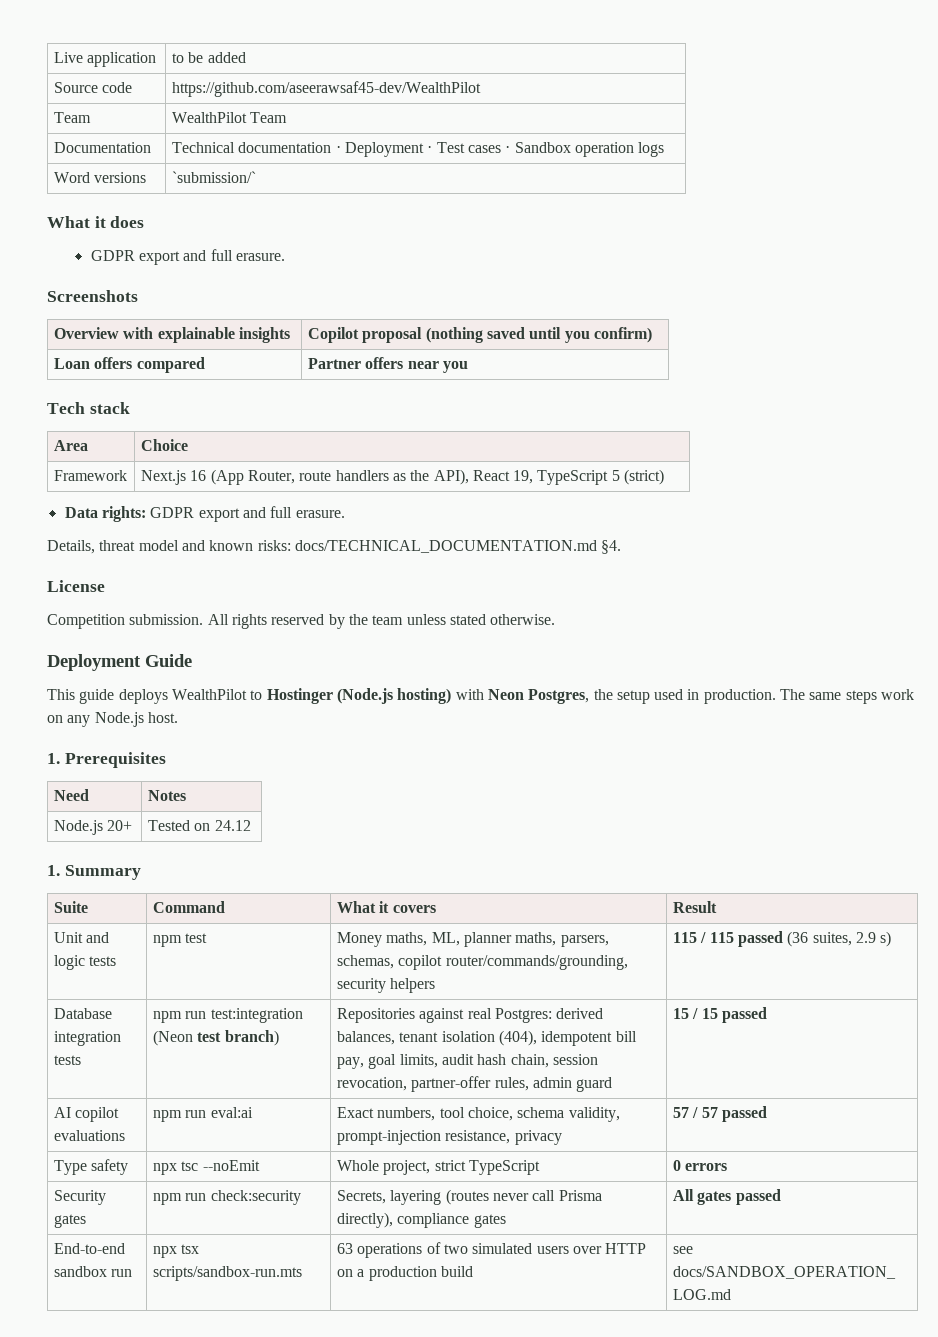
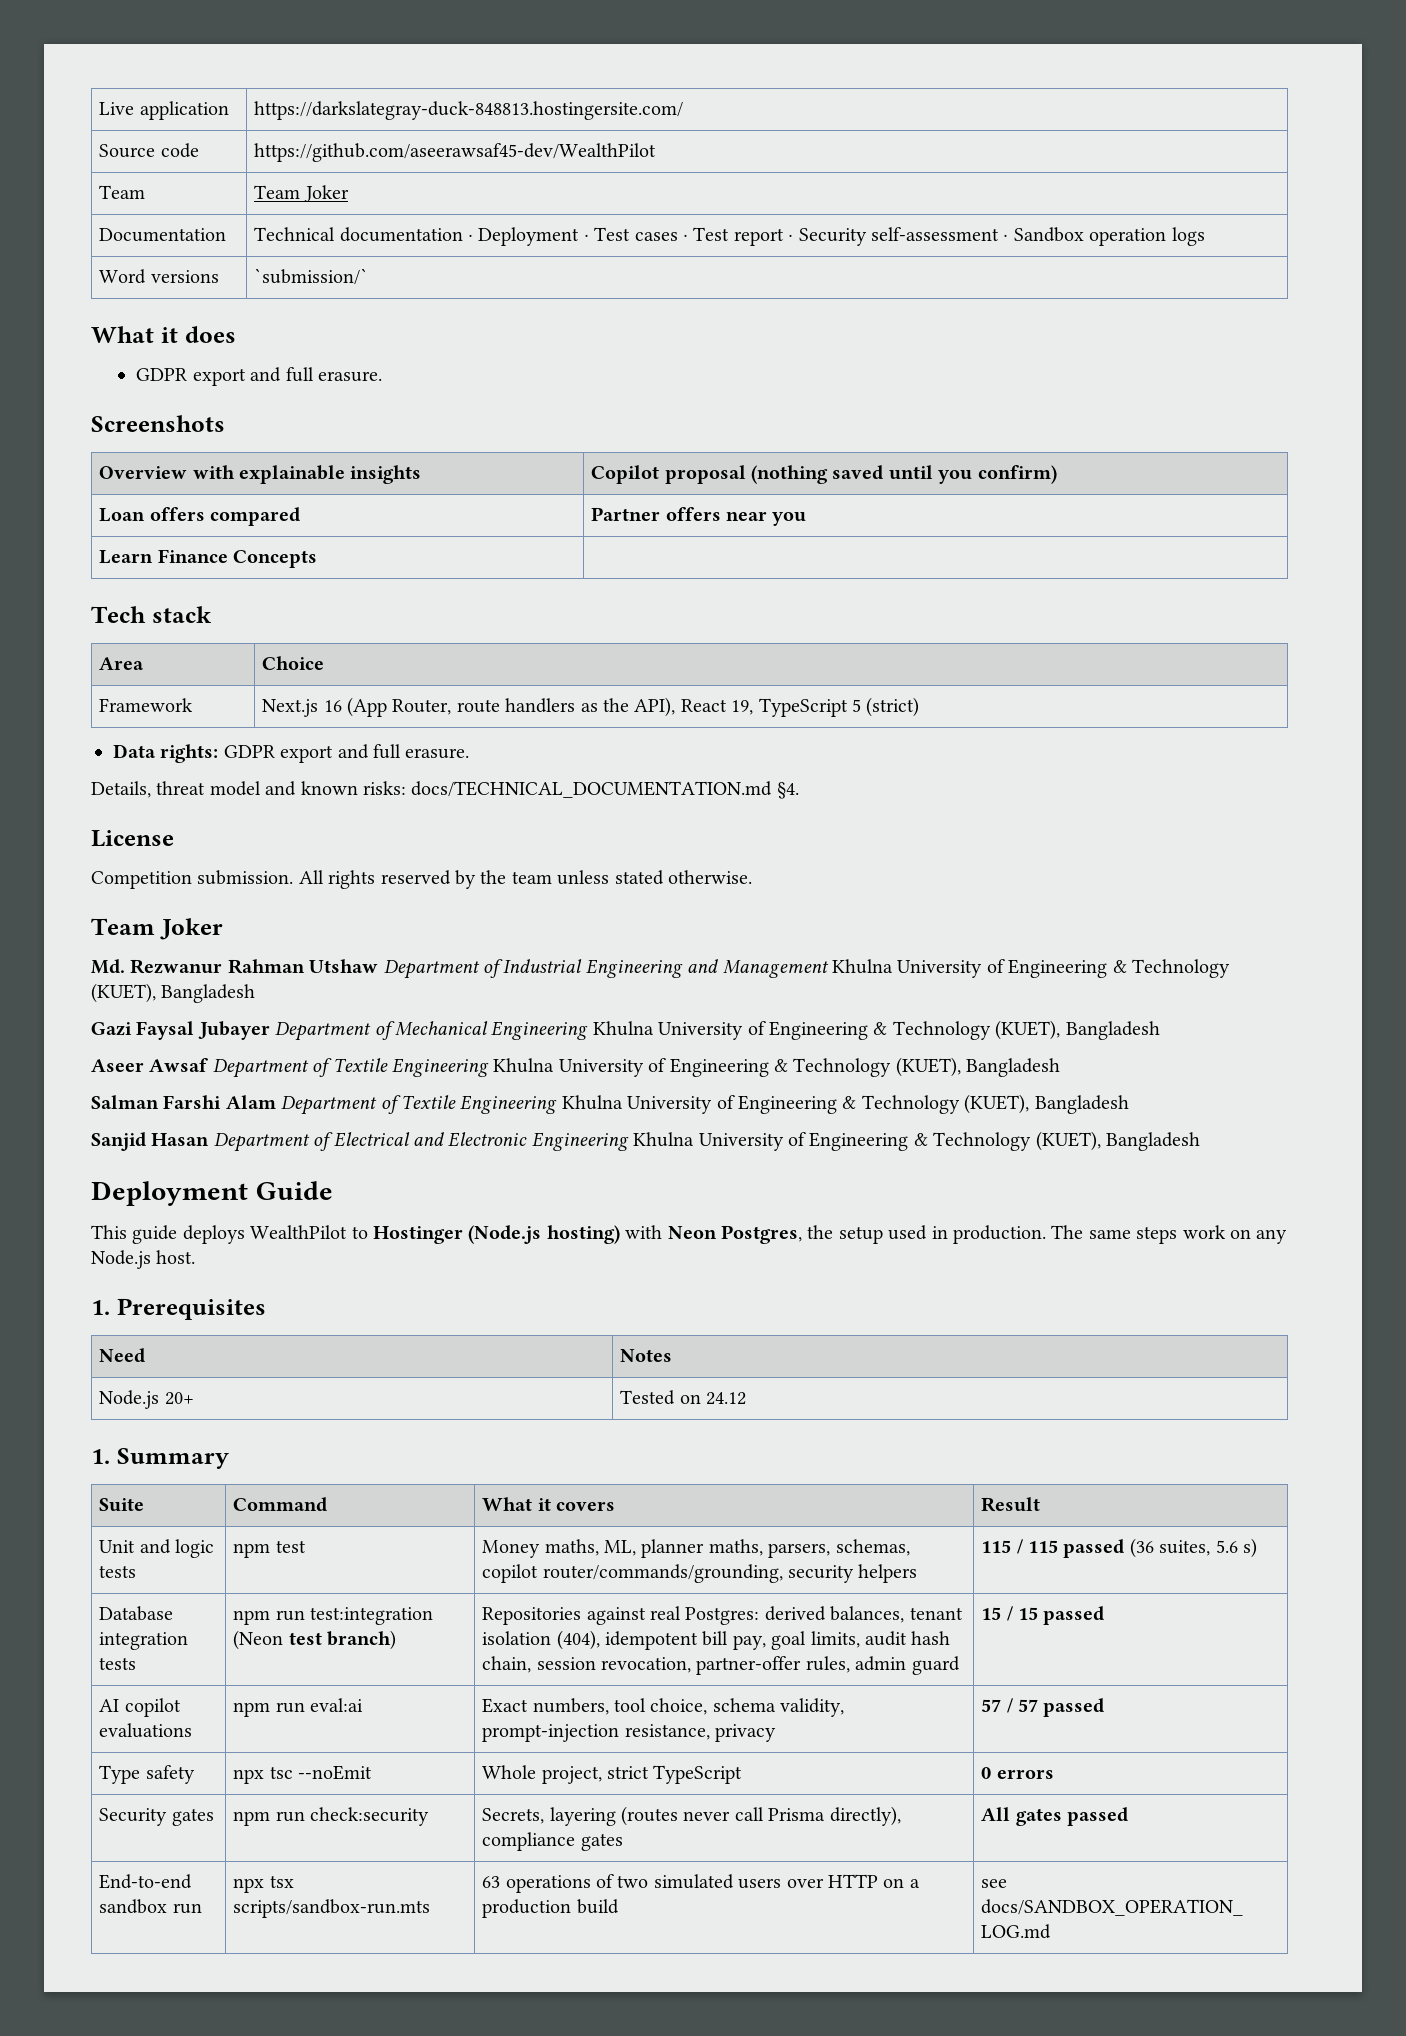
- Live application | to be added
+ Live application | https://darkslategray-duck-848813.hostingersite.com/
- Team | WealthPilot Team
+ Team | Team Joker
- Documentation | Technical documentation · Deployment · Test cases · Sandbox operation logs
+ Documentation | Technical documentation · Deployment · Test cases · Test report · Security self-assessment · Sandbox operation logs
+ Learn Finance Concepts |
  All rights reserved by the team unless stated otherwise.
+ Team Joker
+ Md. Rezwanur Rahman Utshaw Department of Industrial Engineering and Management Khulna University of Engineering & Technology (KUET), Bangladesh
+ Gazi Faysal Jubayer Department of Mechanical Engineering Khulna University of Engineering & Technology (KUET), Bangladesh
+ Aseer Awsaf Department of Textile Engineering Khulna University of Engineering & Technology (KUET), Bangladesh
+ Salman Farshi Alam Department of Textile Engineering Khulna University of Engineering & Technology (KUET), Bangladesh
+ Sanjid Hasan Department of Electrical and Electronic Engineering Khulna University of Engineering & Technology (KUET), Bangladesh
- Unit and logic tests | npm test | Money maths, ML, planner maths, parsers, schemas, copilot router/commands/grounding, security helpers | 115 / 115 passed (36 suites, 2.9 s)
+ Unit and logic tests | npm test | Money maths, ML, planner maths, parsers, schemas, copilot router/commands/grounding, security helpers | 115 / 115 passed (36 suites, 5.6 s)

